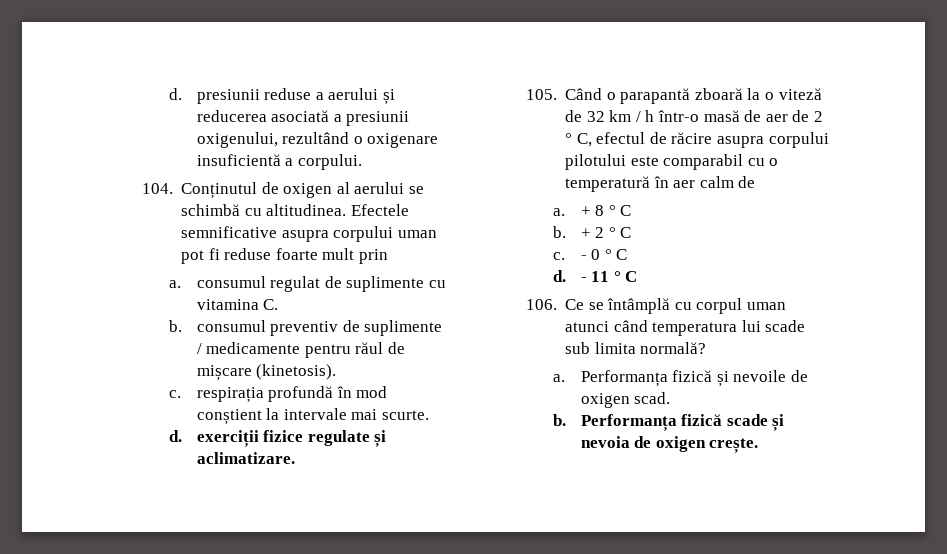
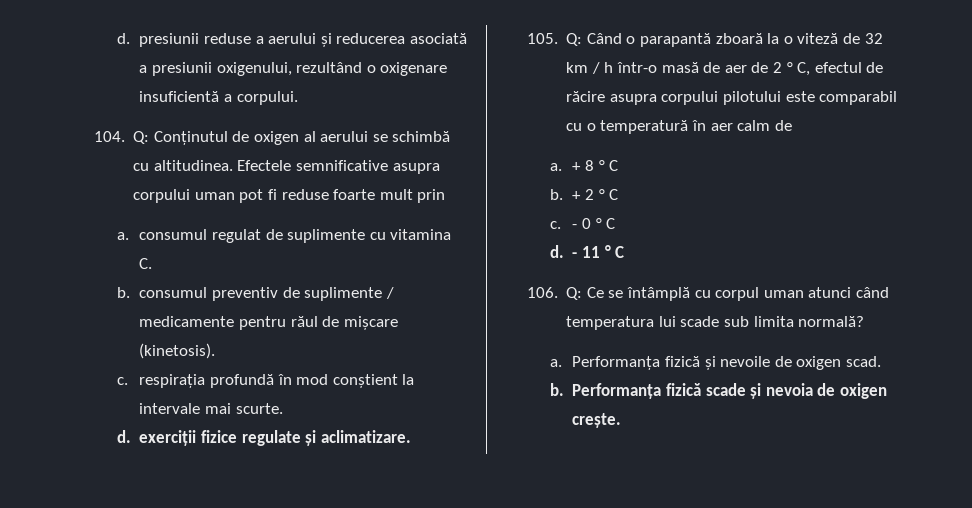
- 104. Conținutul de oxigen al aerului se schimbă cu altitudinea.
+ 104. Q: Conținutul de oxigen al aerului se schimbă cu altitudinea.
- 105. Când o parapantă zboară la o viteză de 32 km / h într-o masă de aer de 2 ° C, efectul de răcire asupra corpului pilotului este comparabil cu o temperatură în aer calm de
+ 105. Q: Când o parapantă zboară la o viteză de 32 km / h într-o masă de aer de 2 ° C, efectul de răcire asupra corpului pilotului este comparabil cu o temperatură în aer calm de
- 106. Ce se întâmplă cu corpul uman atunci când temperatura lui scade sub limita normală?
+ 106. Q: Ce se întâmplă cu corpul uman atunci când temperatura lui scade sub limita normală?

